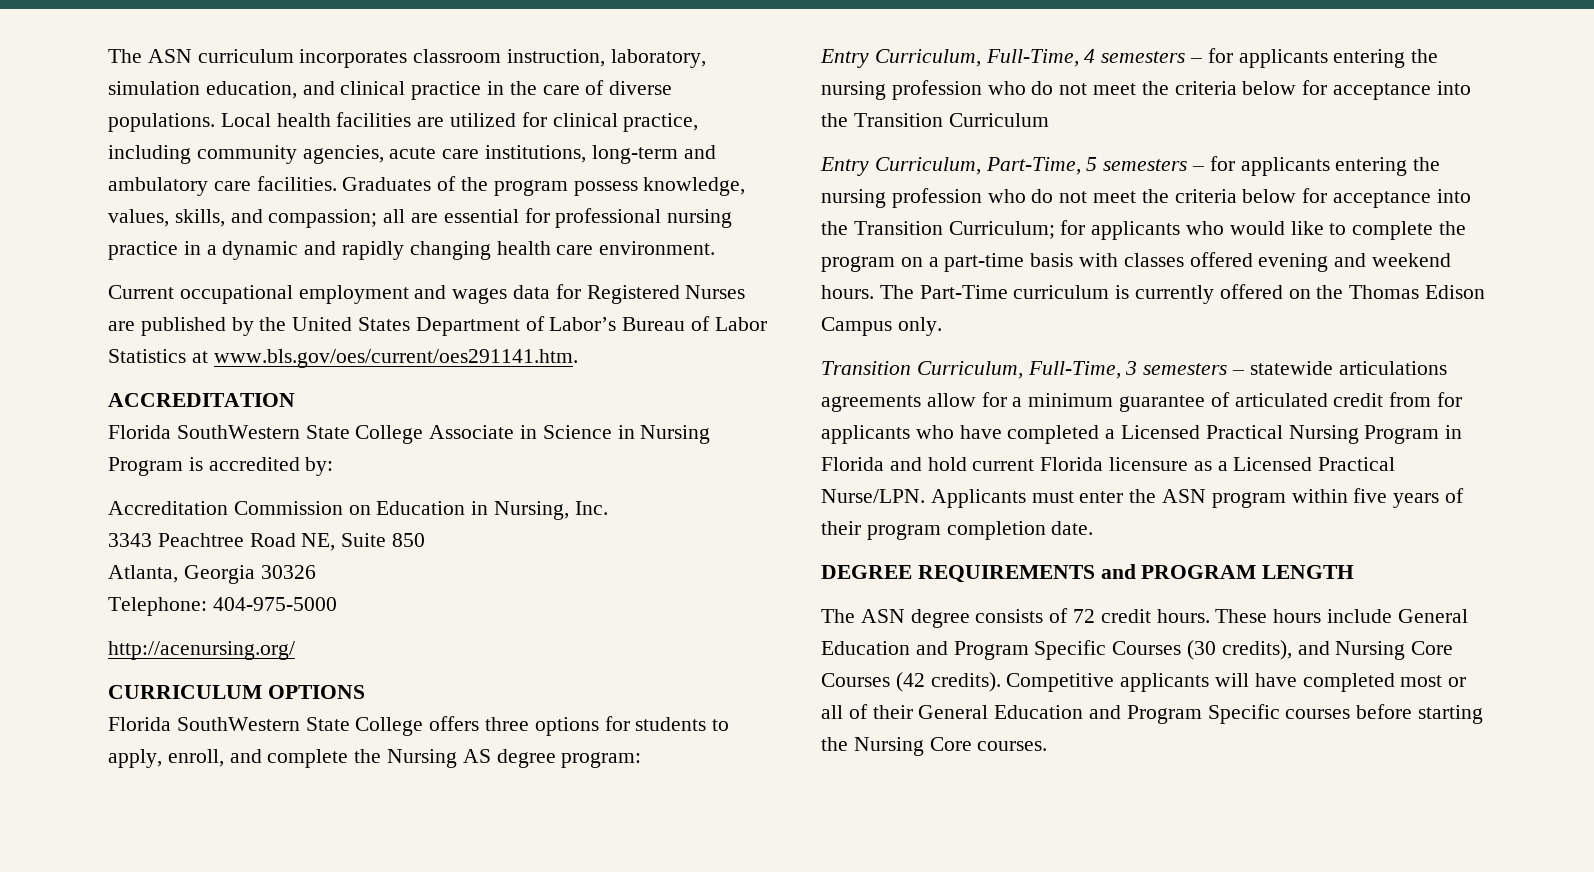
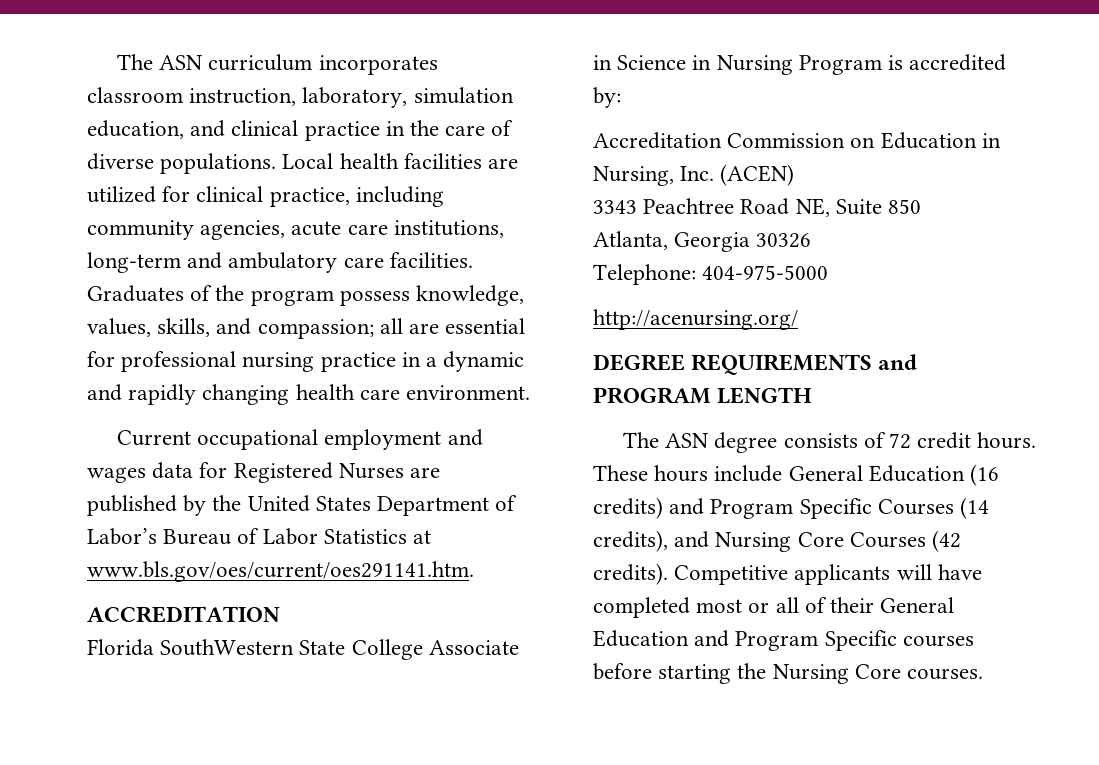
- Accreditation Commission on Education in Nursing, Inc.
+ Accreditation Commission on Education in Nursing, Inc. (ACEN)
- CURRICULUM OPTIONS
- Florida SouthWestern State College offers three options for students to apply, enroll, and complete the Nursing AS degree program:
- Entry Curriculum, Full-Time, 4 semesters – for applicants entering the nursing profession who do not meet the criteria below for acceptance into the Transition Curriculum
- Entry Curriculum, Part-Time, 5 semesters – for applicants entering the nursing profession who do not meet the criteria below for acceptance into the Transition Curriculum; for applicants who would like to complete the program on a part-time basis with classes offered evening and weekend hours. The Part-Time curriculum is currently offered on the Thomas Edison Campus only.
- Transition Curriculum, Full-Time, 3 semesters – statewide articulations agreements allow for a minimum guarantee of articulated credit from for applicants who have completed a Licensed Practical Nursing Program in Florida and hold current Florida licensure as a Licensed Practical Nurse/LPN. Applicants must enter the ASN program within five years of their program completion date.
- These hours include General Education and Program Specific Courses (30 credits), and Nursing Core Courses (42 credits).
+ These hours include General Education (16 credits) and Program Specific Courses (14 credits), and Nursing Core Courses (42 credits).

